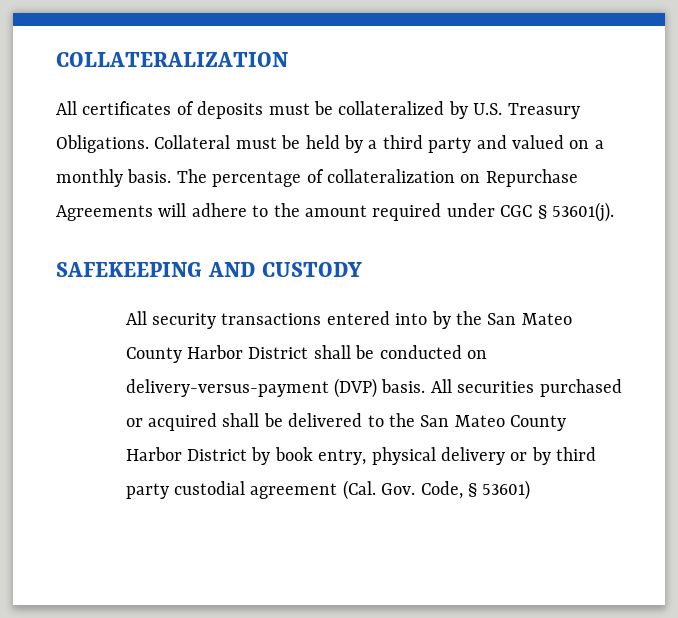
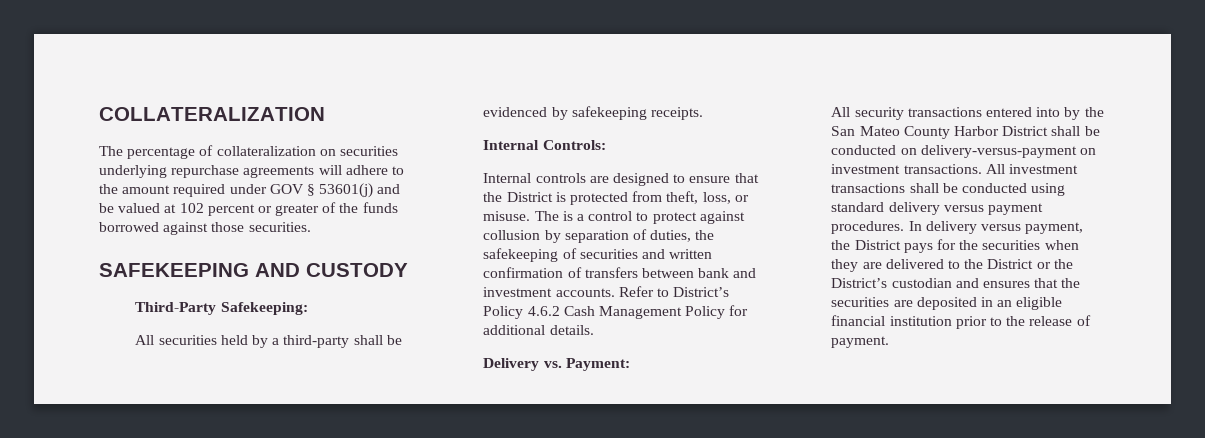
- All certificates of deposits must be collateralized by U.S. Treasury Obligations. Collateral must be held by a third party and valued on a monthly basis. The percentage of collateralization on Repurchase Agreements will adhere to the amount required under CGC § 53601(j).
+ The percentage of collateralization on securities underlying repurchase agreements will adhere to the amount required under GOV § 53601(j) and be valued at 102 percent or greater of the funds borrowed against those securities.
  SAFEKEEPING AND CUSTODY
+ Third-Party Safekeeping:
+ All securities held by a third-party shall be evidenced by safekeeping receipts.
+ Internal Controls:
+ Internal controls are designed to ensure that the District is protected from theft, loss, or misuse. The is a control to protect against collusion by separation of duties, the safekeeping of securities and written confirmation of transfers between bank and investment accounts. Refer to District’s Policy 4.6.2 Cash Management Policy for additional details.
+ Delivery vs. Payment:
- All security transactions entered into by the San Mateo County Harbor District shall be conducted on delivery-versus-payment (DVP) basis. All securities purchased or acquired shall be delivered to the San Mateo County Harbor District by book entry, physical delivery or by third party custodial agreement (Cal. Gov. Code, § 53601)
+ All security transactions entered into by the San Mateo County Harbor District shall be conducted on delivery-versus-payment on investment transactions. All investment transactions shall be conducted using standard delivery versus payment procedures. In delivery versus payment, the District pays for the securities when they are delivered to the District or the District’s custodian and ensures that the securities are deposited in an eligible financial institution prior to the release of payment.

